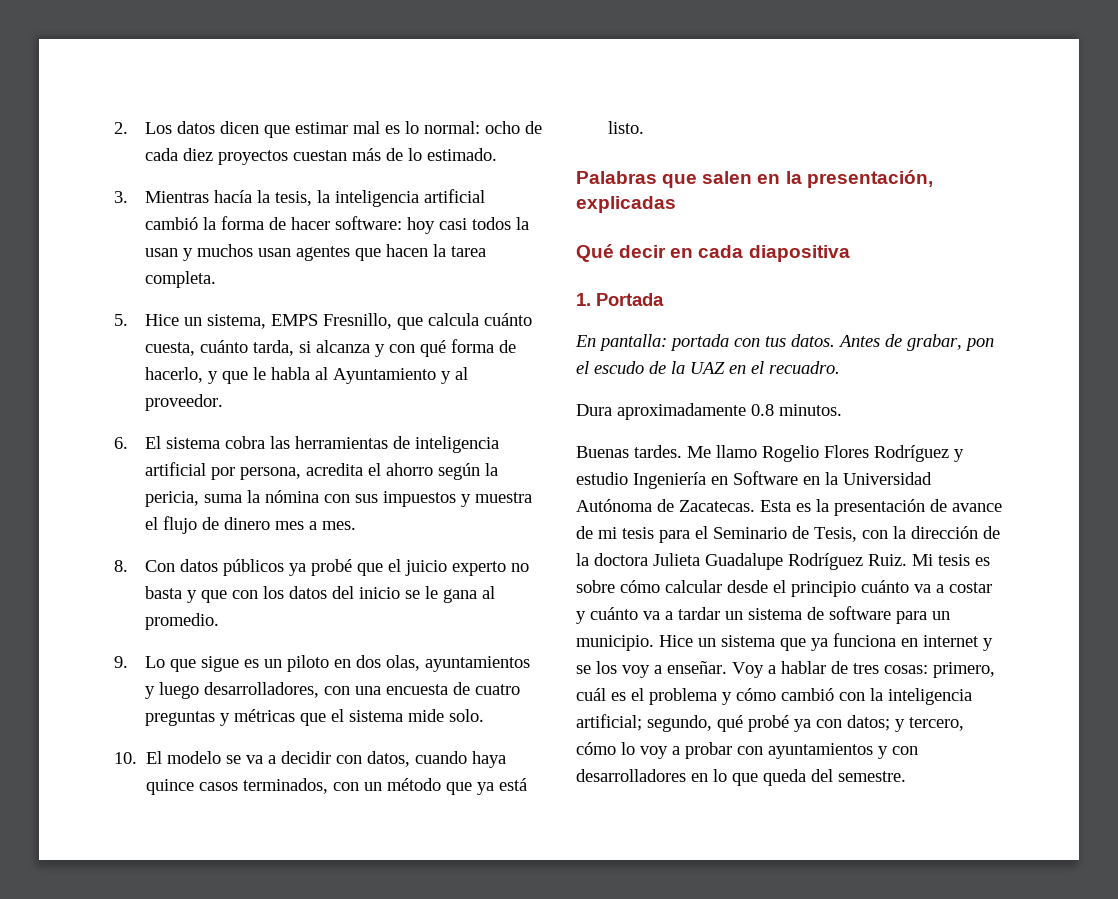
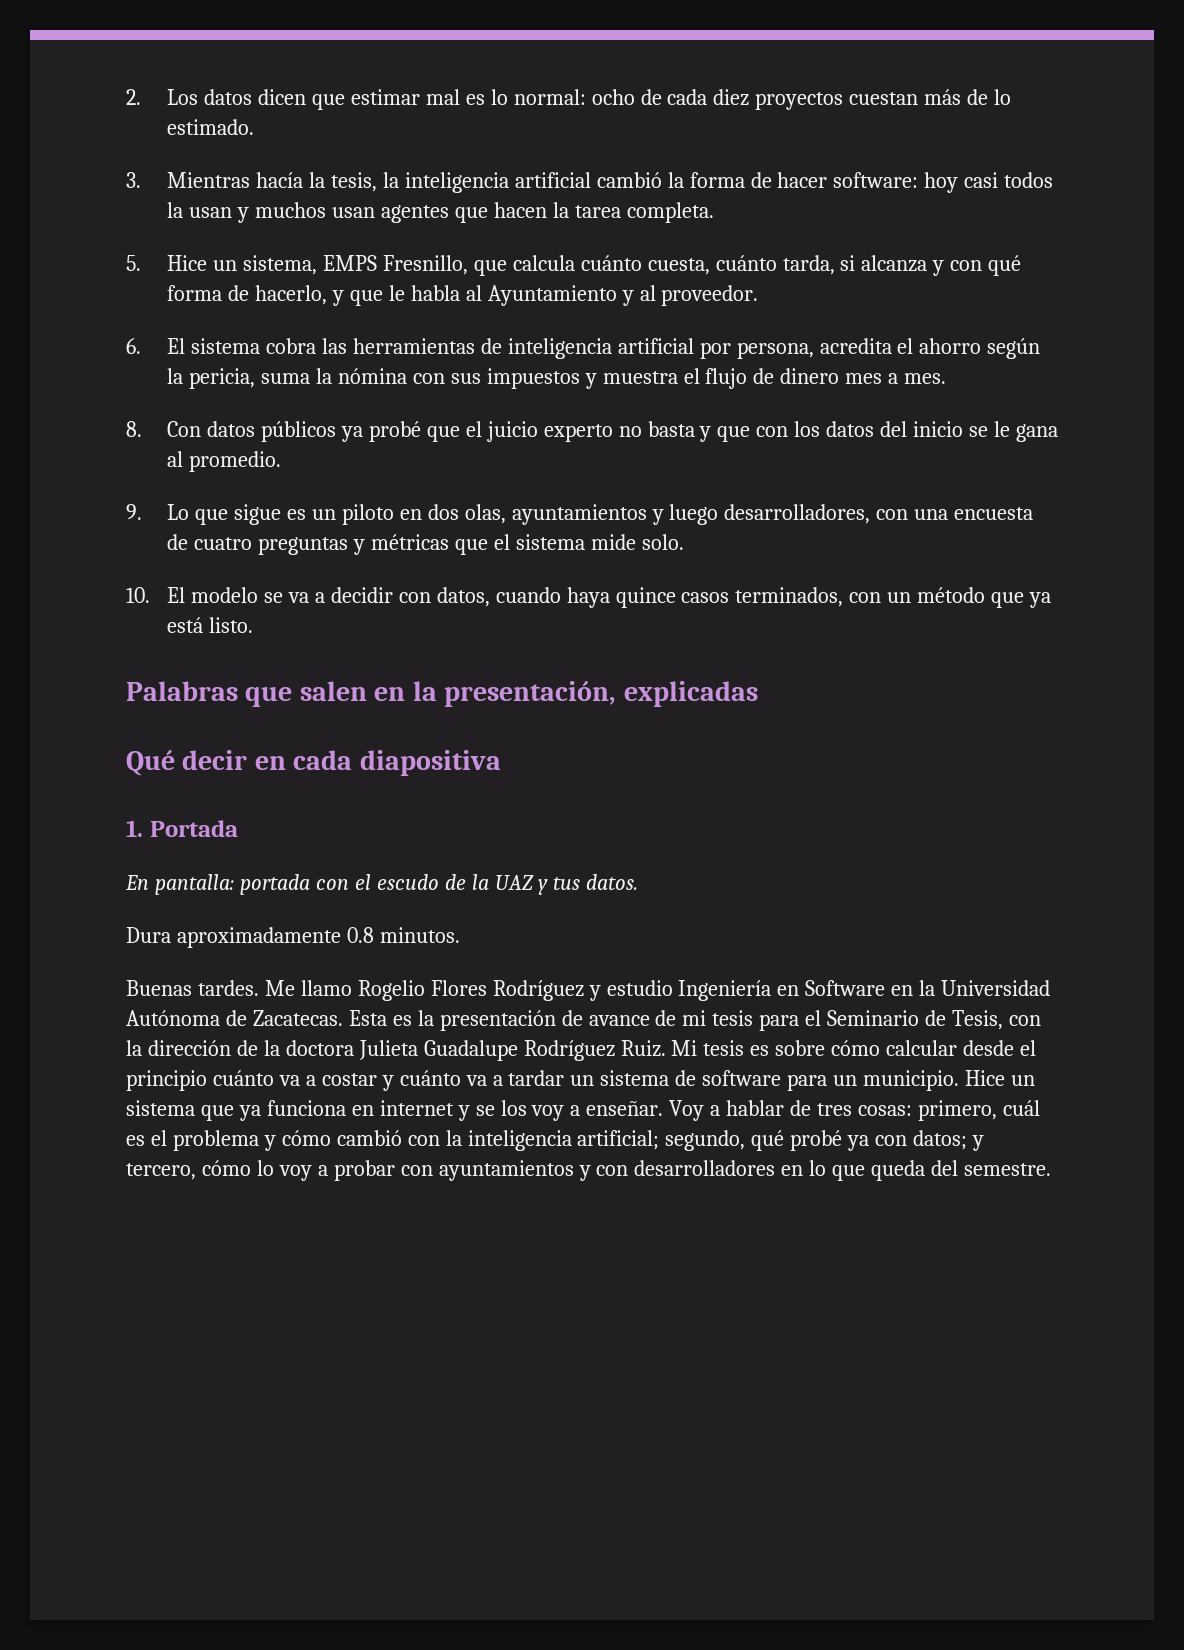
- En pantalla: portada con tus datos. Antes de grabar, pon el escudo de la UAZ en el recuadro.
+ En pantalla: portada con el escudo de la UAZ y tus datos.

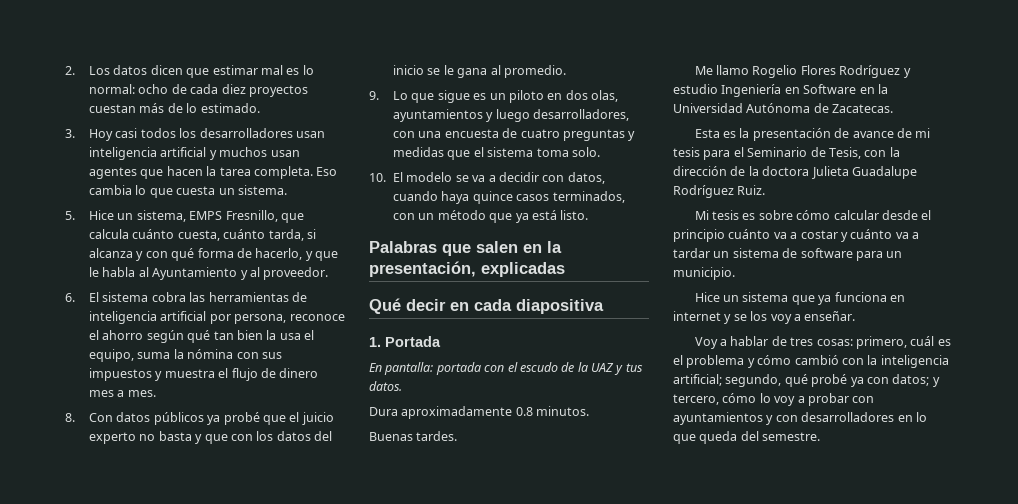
- 3. Mientras hacía la tesis, la inteligencia artificial cambió la forma de hacer software: hoy casi todos la usan y muchos usan agentes que hacen la tarea completa.
+ 3. Hoy casi todos los desarrolladores usan inteligencia artificial y muchos usan agentes que hacen la tarea completa. Eso cambia lo que cuesta un sistema.
- 6. El sistema cobra las herramientas de inteligencia artificial por persona, acredita el ahorro según la pericia, suma la nómina con sus impuestos y muestra el flujo de dinero mes a mes.
+ 6. El sistema cobra las herramientas de inteligencia artificial por persona, reconoce el ahorro según qué tan bien la usa el equipo, suma la nómina con sus impuestos y muestra el flujo de dinero mes a mes.
- 9. Lo que sigue es un piloto en dos olas, ayuntamientos y luego desarrolladores, con una encuesta de cuatro preguntas y métricas que el sistema mide solo.
+ 9. Lo que sigue es un piloto en dos olas, ayuntamientos y luego desarrolladores, con una encuesta de cuatro preguntas y medidas que el sistema toma solo.
- Buenas tardes. Me llamo Rogelio Flores Rodríguez y estudio Ingeniería en Software en la Universidad Autónoma de Zacatecas. Esta es la presentación de avance de mi tesis para el Seminario de Tesis, con la dirección de la doctora Julieta Guadalupe Rodríguez Ruiz. Mi tesis es sobre cómo calcular desde el principio cuánto va a costar y cuánto va a tardar un sistema de software para un municipio. Hice un sistema que ya funciona en internet y se los voy a enseñar. Voy a hablar de tres cosas:
+ Buenas tardes.
+ Me llamo Rogelio Flores Rodríguez y estudio Ingeniería en Software en la Universidad Autónoma de Zacatecas.
+ Esta es la presentación de avance de mi tesis para el Seminario de Tesis, con la dirección de la doctora Julieta Guadalupe Rodríguez Ruiz.
+ Mi tesis es sobre cómo calcular desde el principio cuánto va a costar y cuánto va a tardar un sistema de software para un municipio.
+ Hice un sistema que ya funciona en internet y se los voy a enseñar.
+ Voy a hablar de tres cosas:

